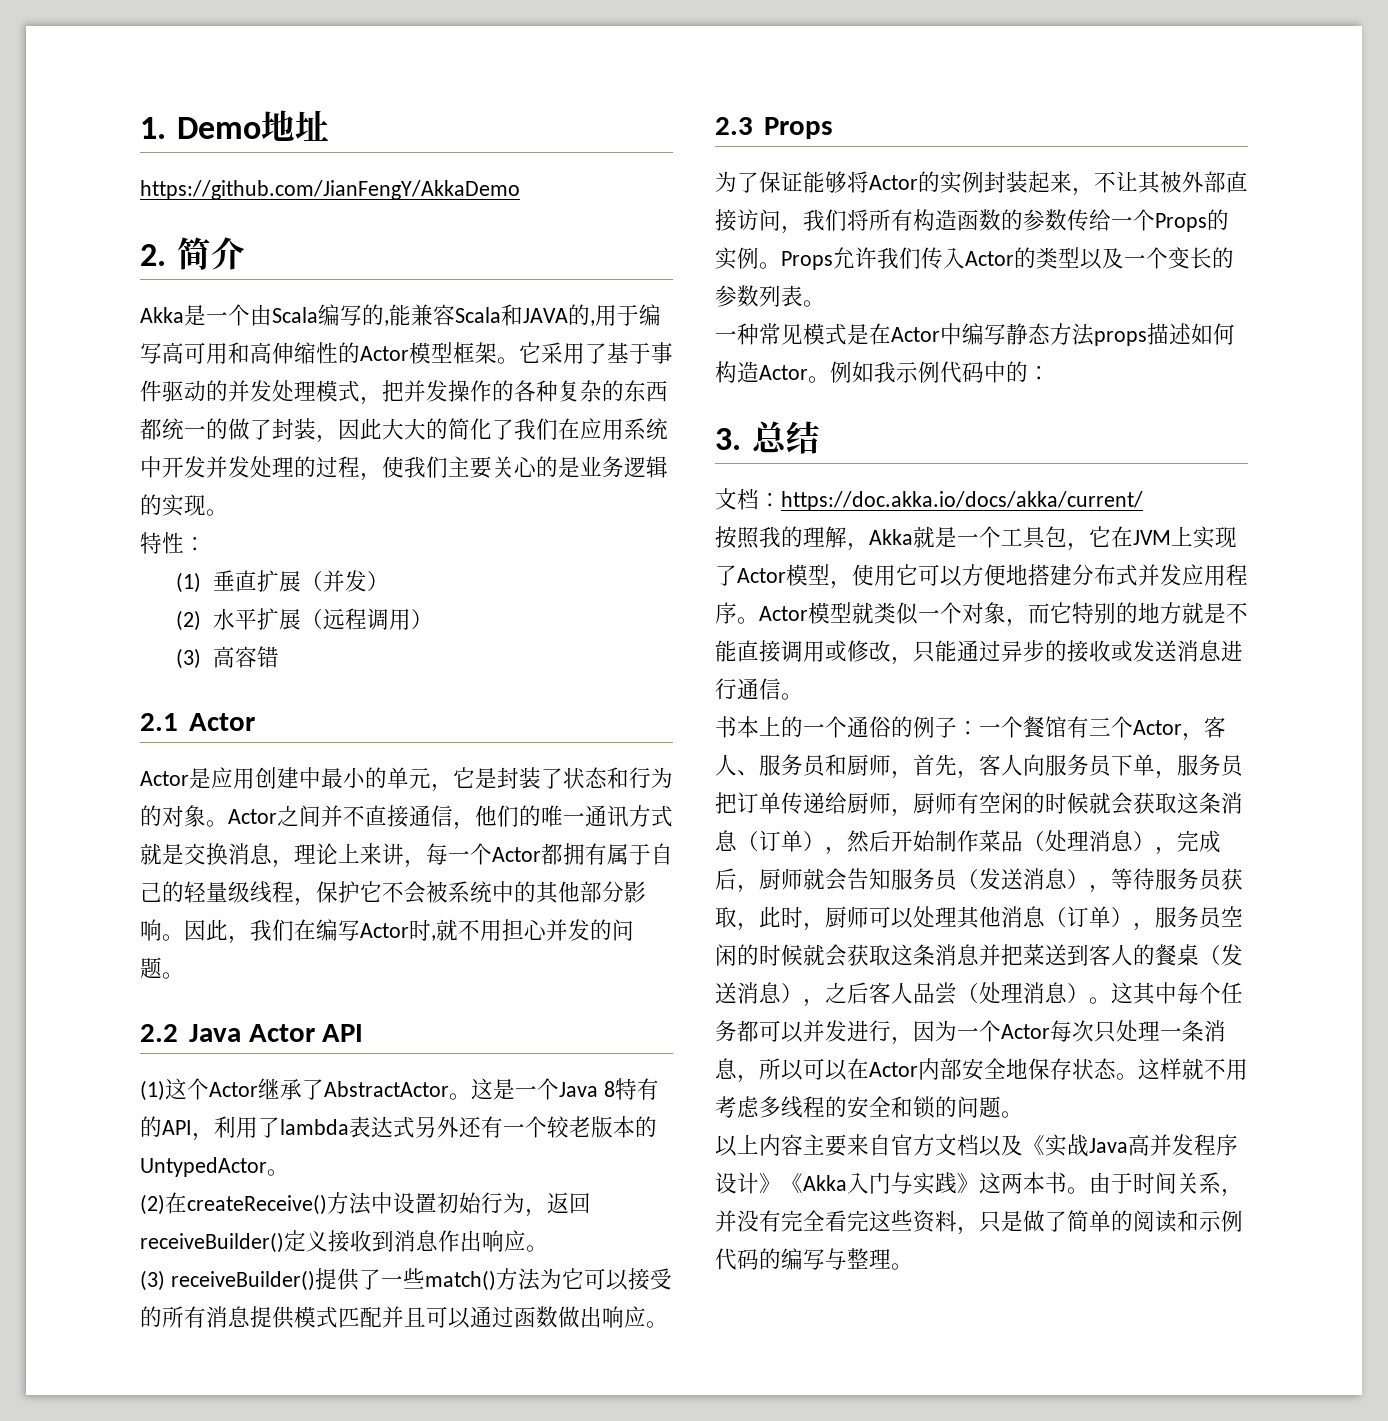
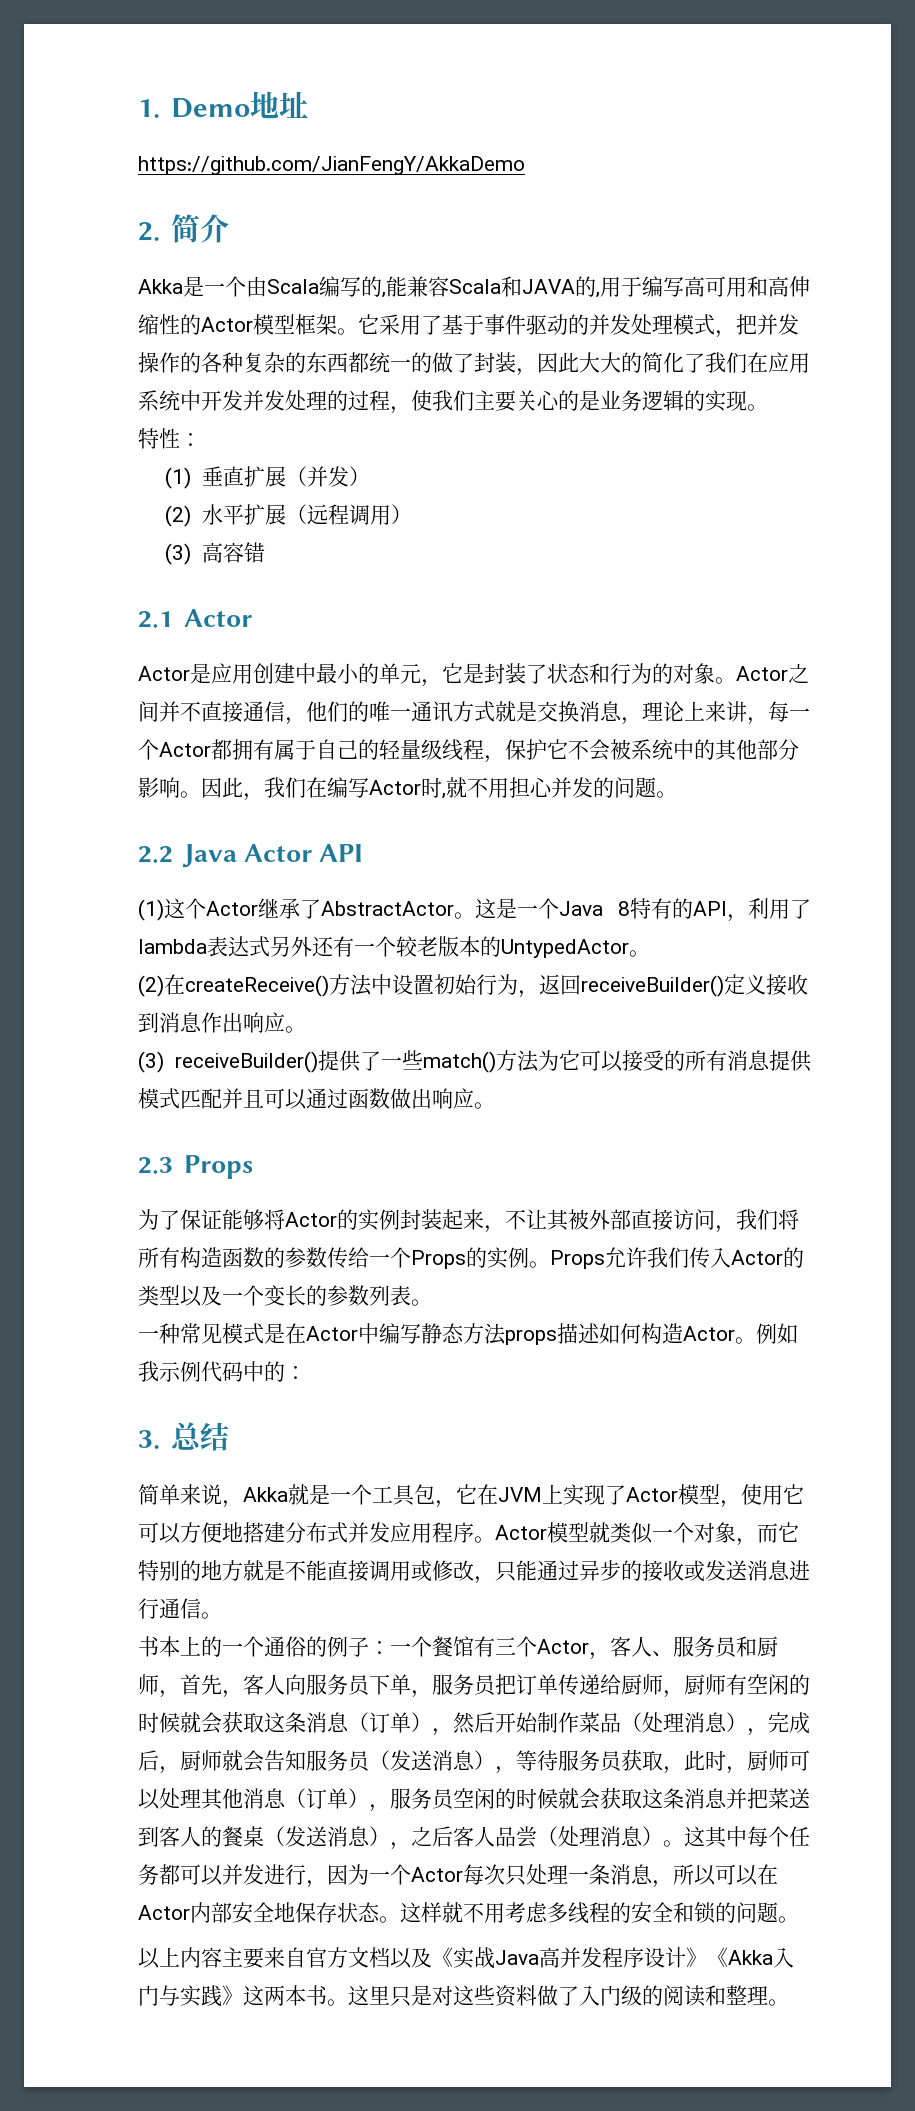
- 文档：https://doc.akka.io/docs/akka/current/
- 按照我的理解，Akka就是一个工具包，它在JVM上实现了Actor模型，使用它可以方便地搭建分布式并发应用程序。
+ 简单来说，Akka就是一个工具包，它在JVM上实现了Actor模型，使用它可以方便地搭建分布式并发应用程序。
- 由于时间关系，并没有完全看完这些资料，只是做了简单的阅读和示例代码的编写与整理。
+ 这里只是对这些资料做了入门级的阅读和整理。

